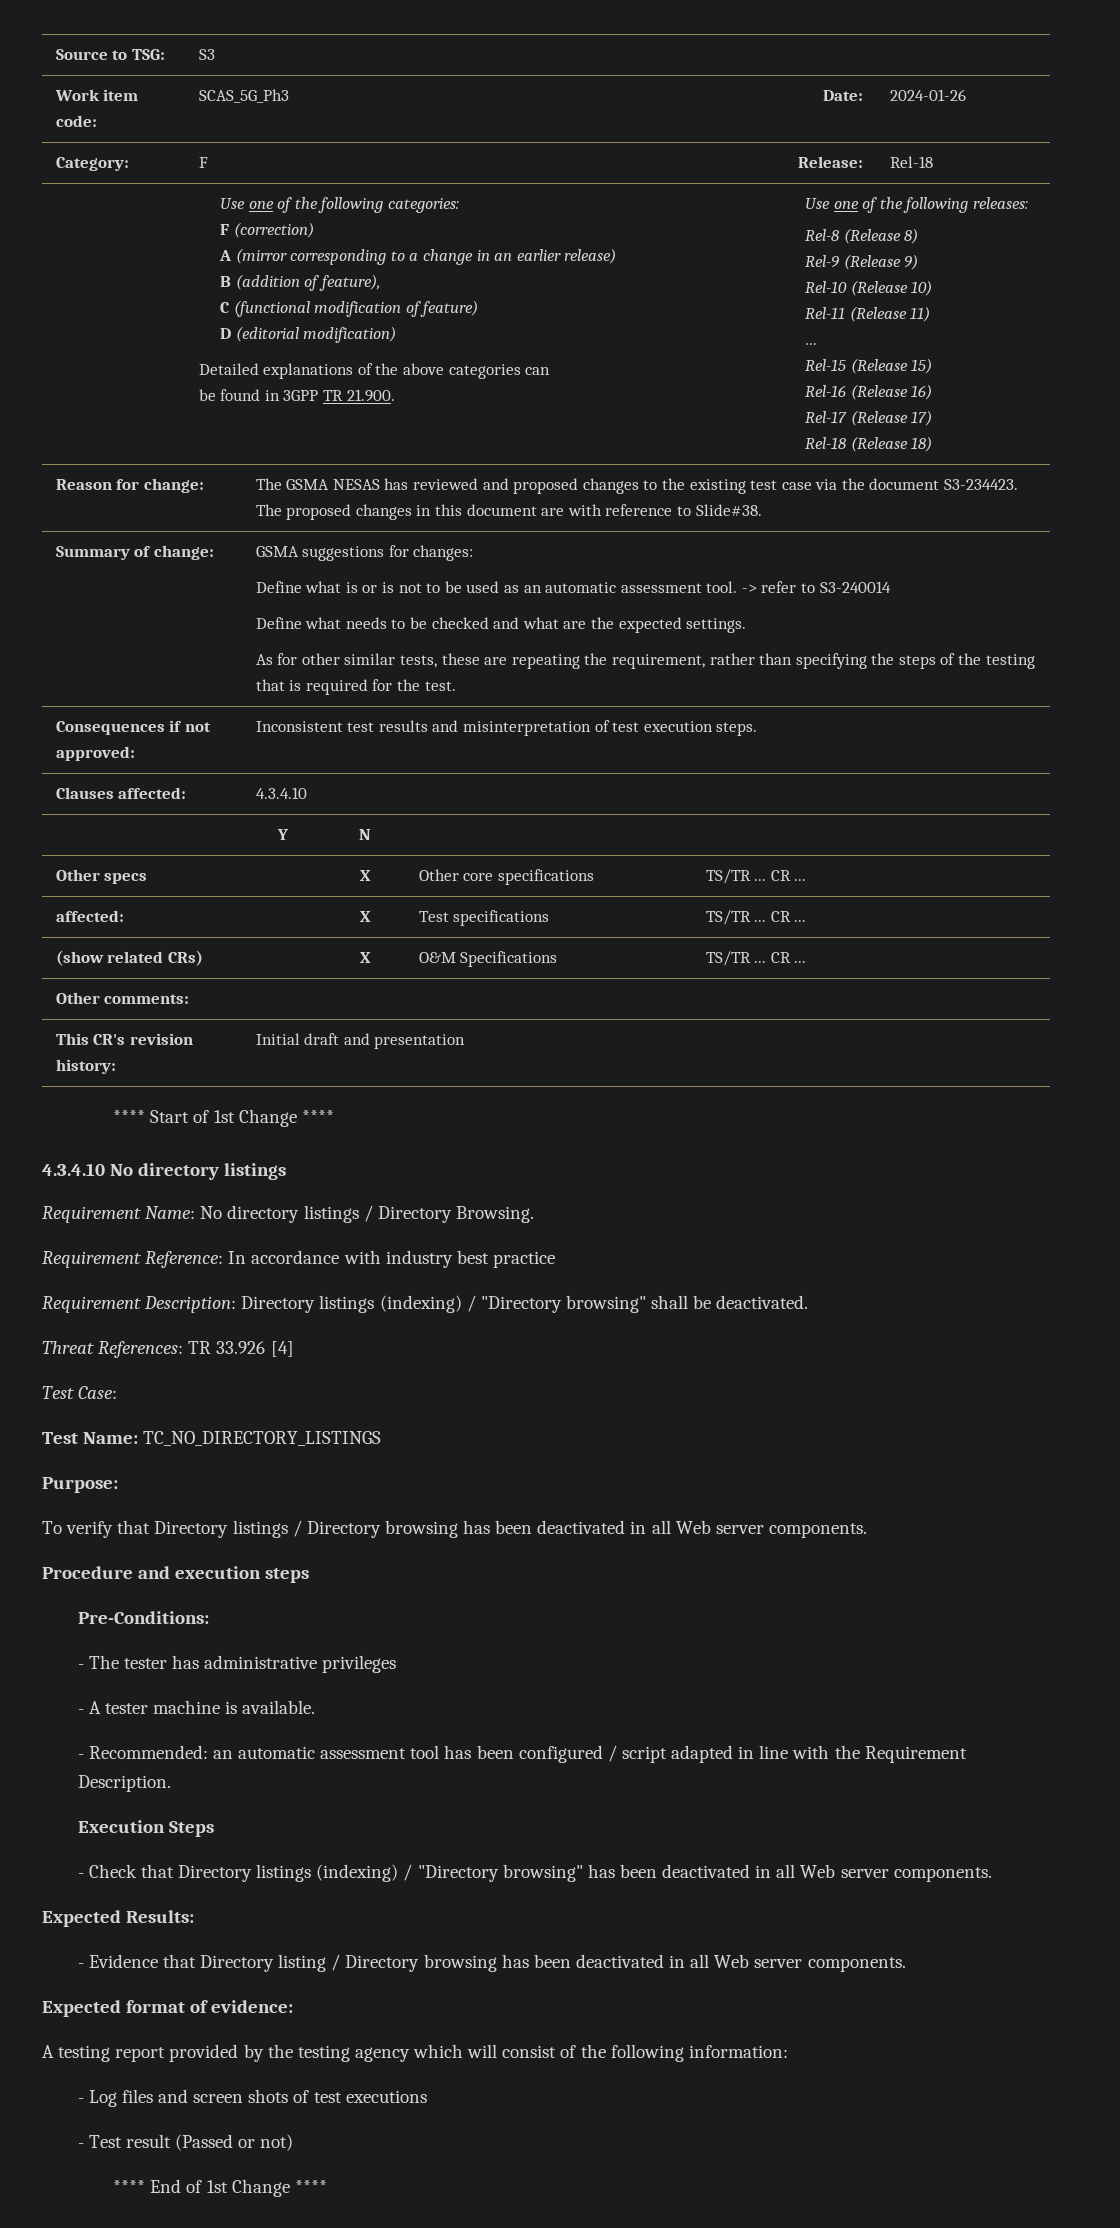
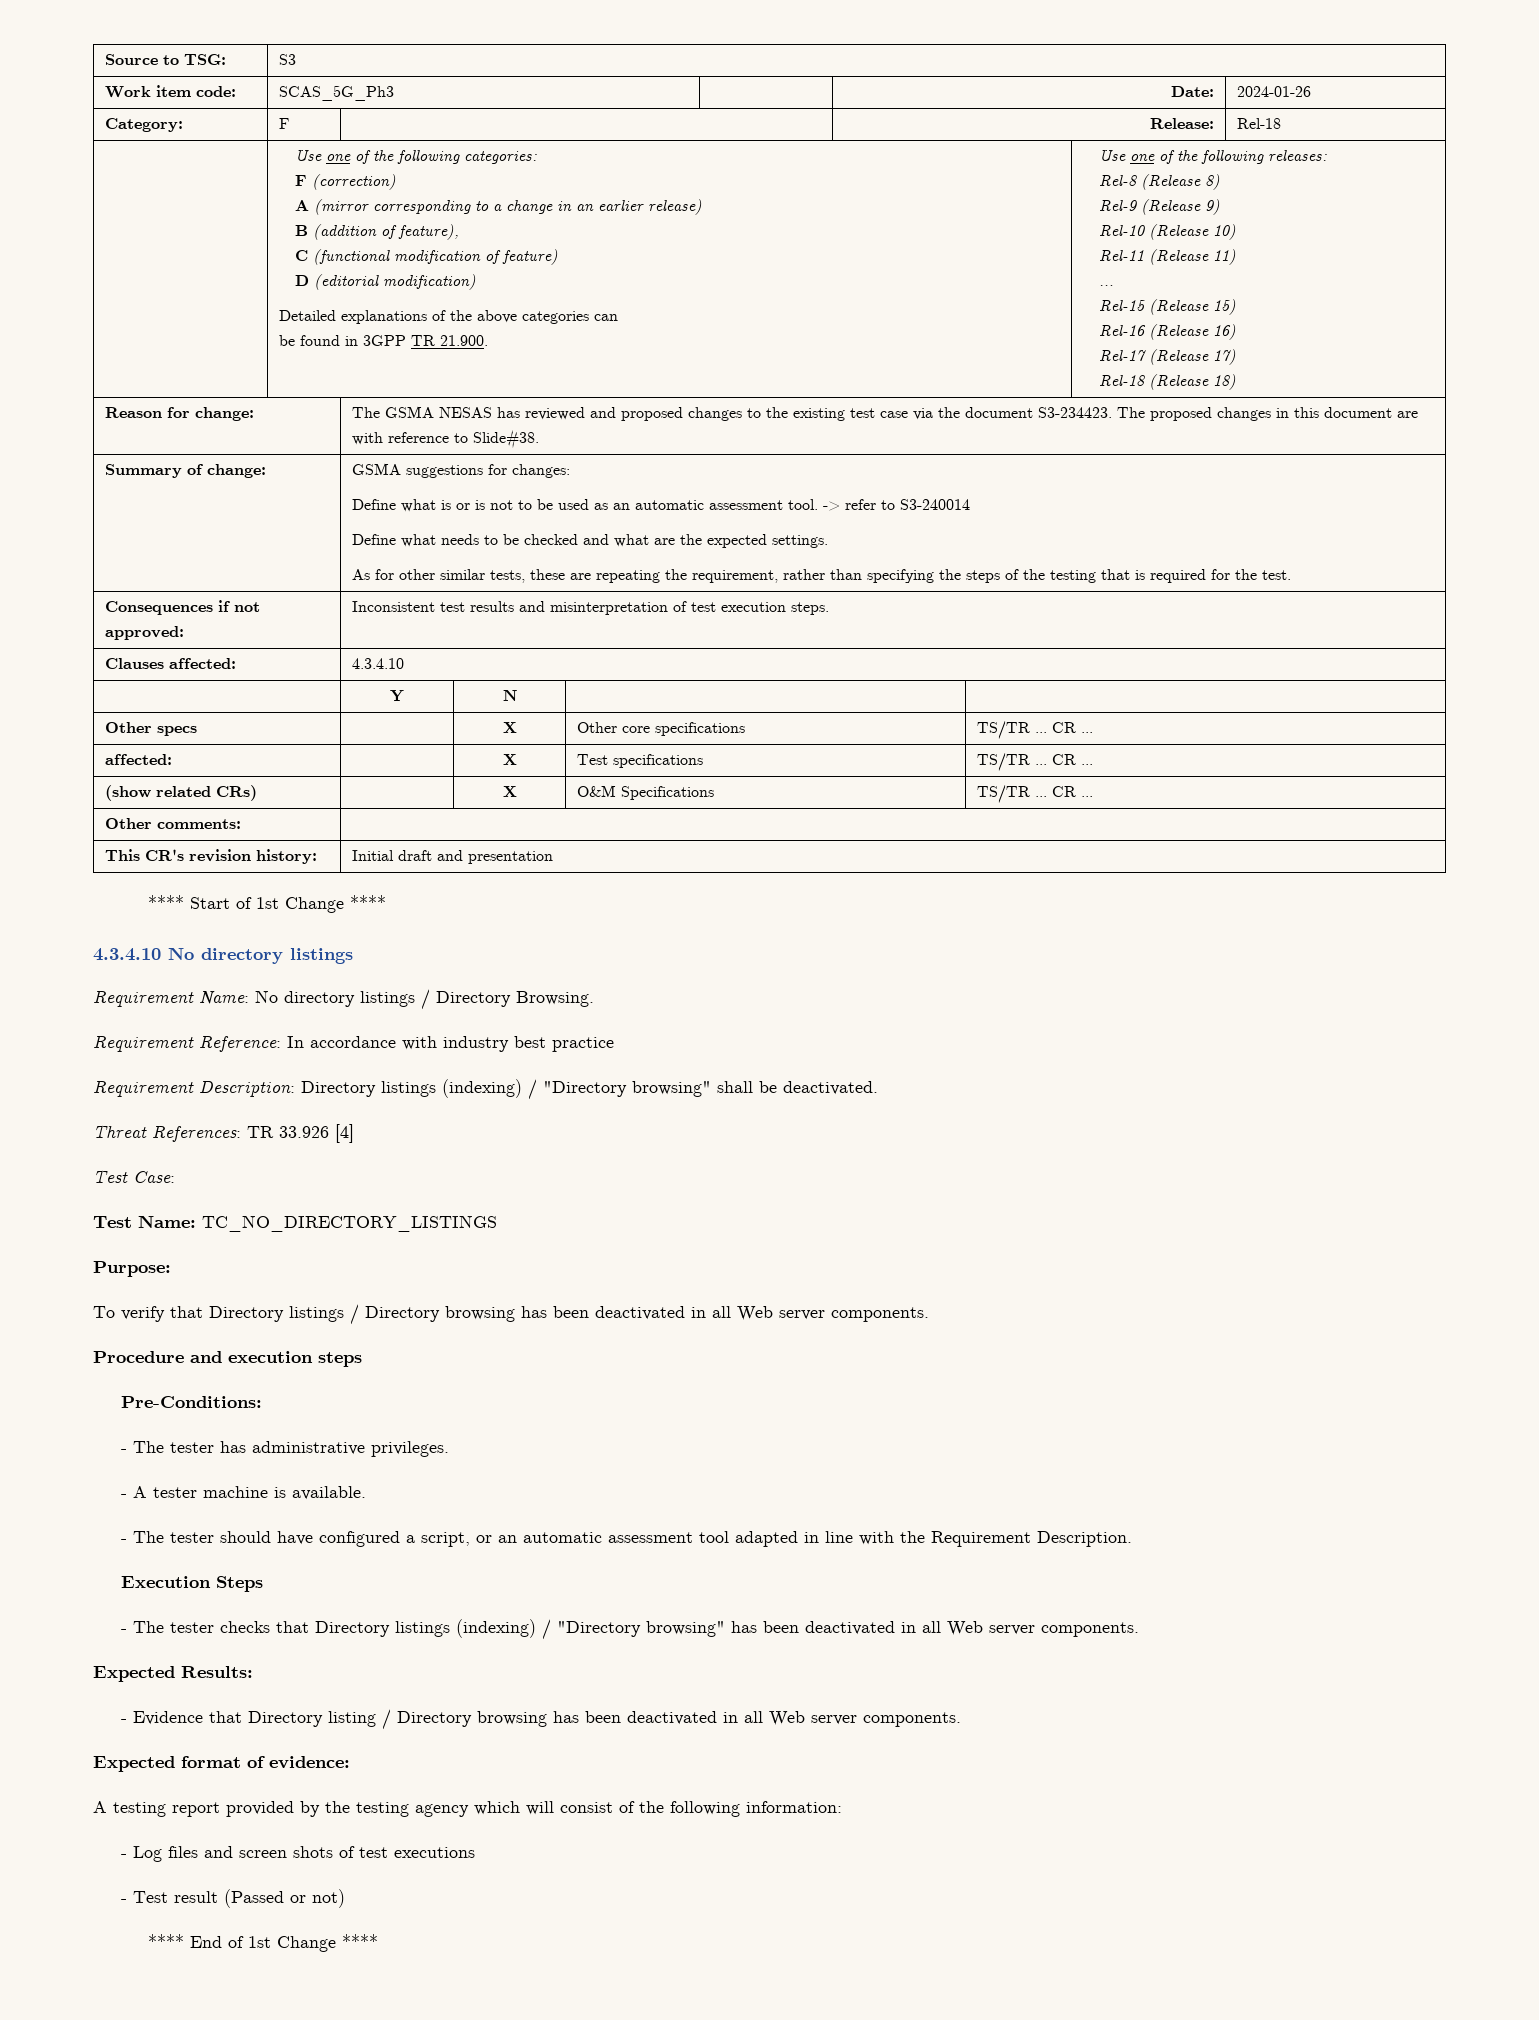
- - The tester has administrative privileges
+ - The tester has administrative privileges.
- - Recommended: an automatic assessment tool has been configured / script adapted in line with the Requirement Description.
+ - The tester should have configured a script, or an automatic assessment tool adapted in line with the Requirement Description.
- - Check that Directory listings (indexing) / "Directory browsing" has been deactivated in all Web server components.
+ - The tester checks that Directory listings (indexing) / "Directory browsing" has been deactivated in all Web server components.

